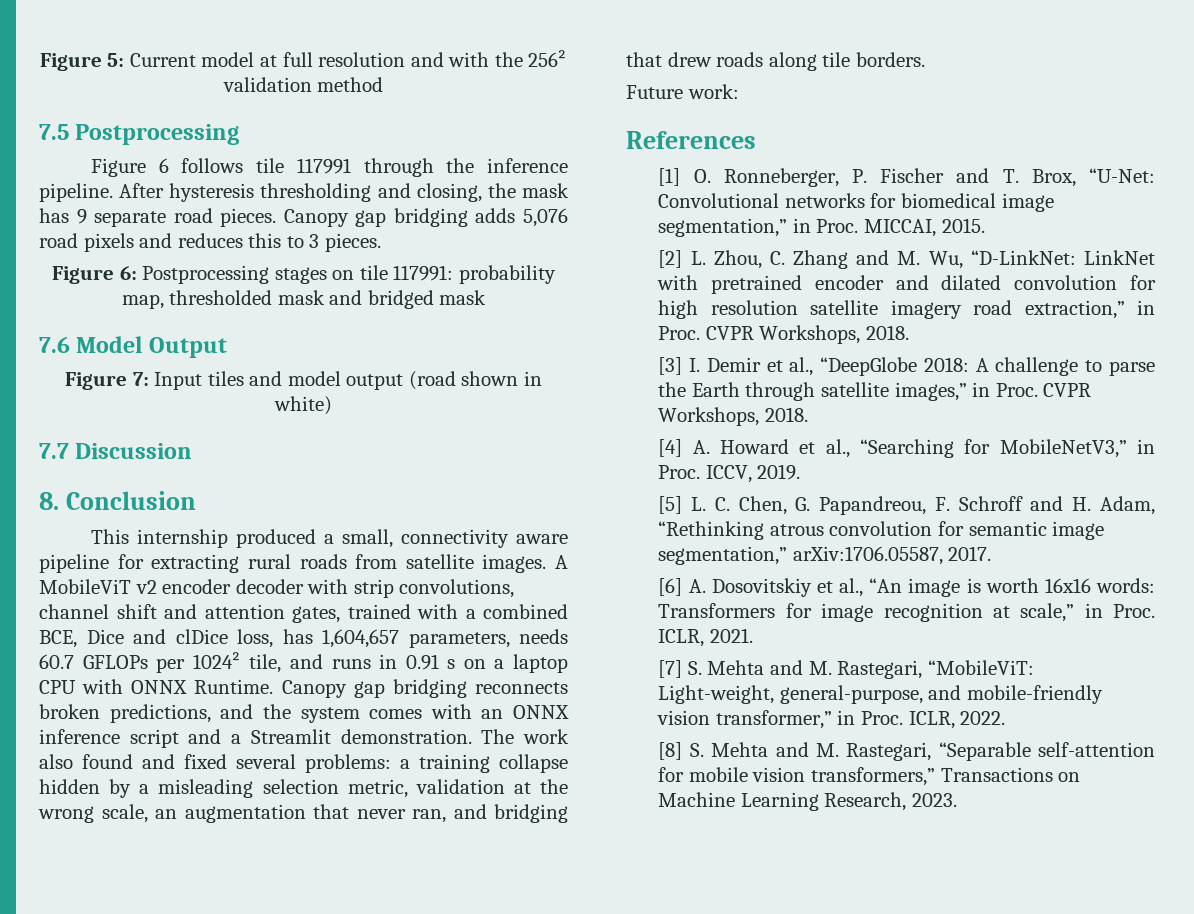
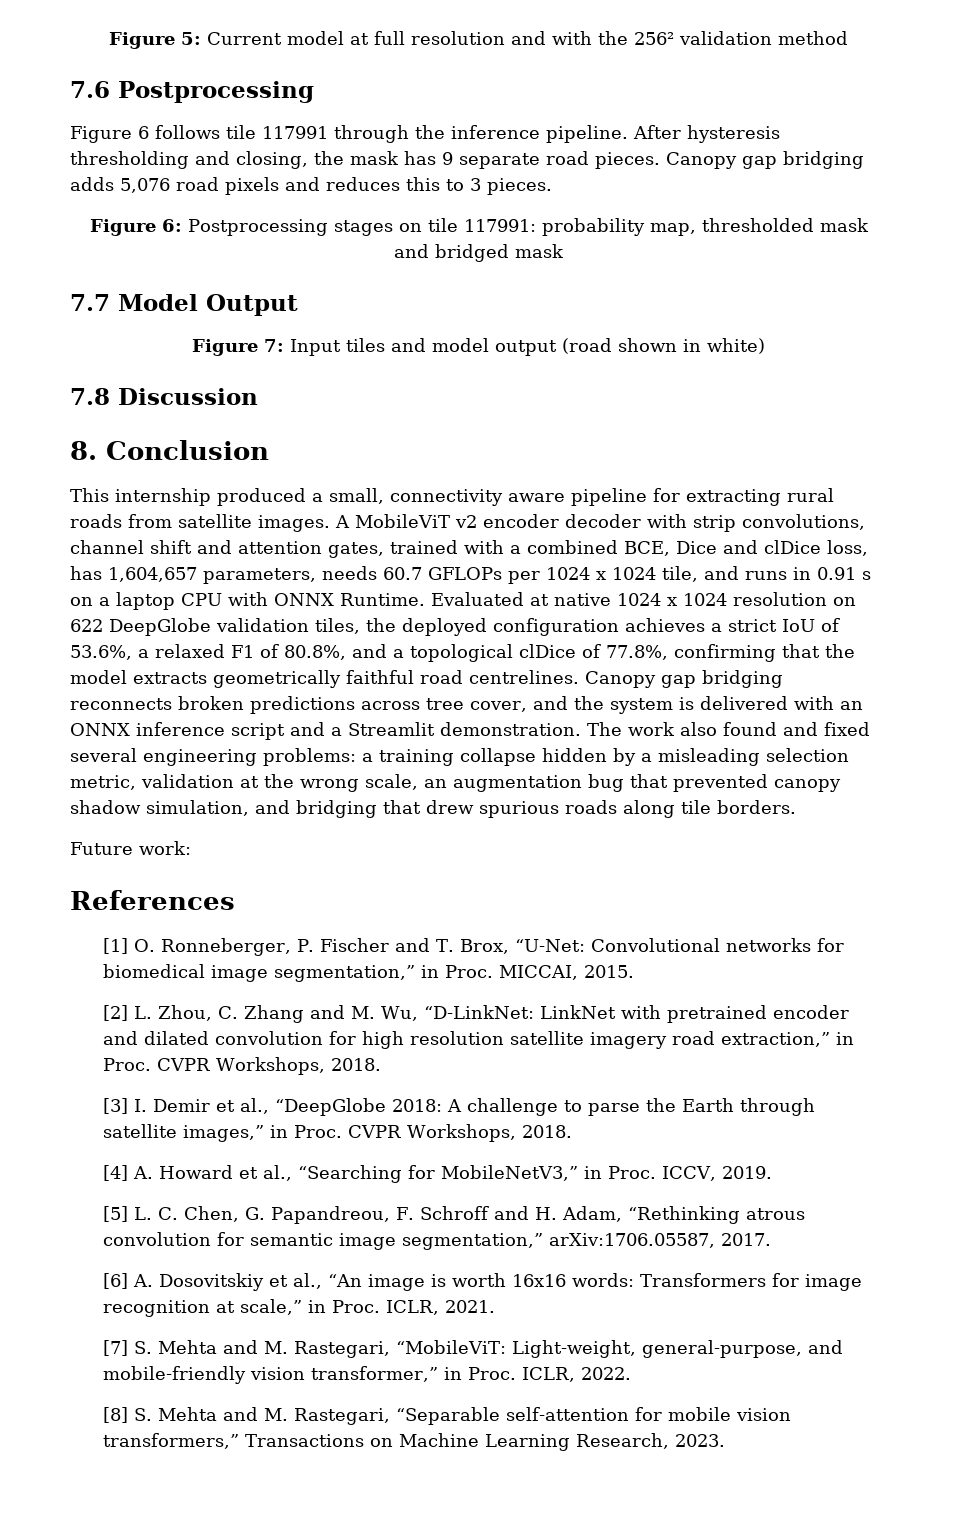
- 7.5 Postprocessing
+ 7.6 Postprocessing
- 7.6 Model Output
+ 7.7 Model Output
- 7.7 Discussion
+ 7.8 Discussion
- A MobileViT v2 encoder decoder with strip convolutions, channel shift and attention gates, trained with a combined BCE, Dice and clDice loss, has 1,604,657 parameters, needs 60.7 GFLOPs per 1024² tile, and runs in 0.91 s on a laptop CPU with ONNX Runtime.
+ A MobileViT v2 encoder decoder with strip convolutions, channel shift and attention gates, trained with a combined BCE, Dice and clDice loss, has 1,604,657 parameters, needs 60.7 GFLOPs per 1024 x 1024 tile, and runs in 0.91 s on a laptop CPU with ONNX Runtime.
+ Evaluated at native 1024 x 1024 resolution on 622 DeepGlobe validation tiles, the deployed configuration achieves a strict IoU of 53.6%, a relaxed F1 of 80.8%, and a topological clDice of 77.8%, confirming that the model extracts geometrically faithful road centrelines.
- Canopy gap bridging reconnects broken predictions, and the system comes with an ONNX inference script and a Streamlit demonstration.
+ Canopy gap bridging reconnects broken predictions across tree cover, and the system is delivered with an ONNX inference script and a Streamlit demonstration.
- The work also found and fixed several problems: a training collapse hidden by a misleading selection metric, validation at the wrong scale, an augmentation that never ran, and bridging that drew roads along tile borders.
+ The work also found and fixed several engineering problems: a training collapse hidden by a misleading selection metric, validation at the wrong scale, an augmentation bug that prevented canopy shadow simulation, and bridging that drew spurious roads along tile borders.

